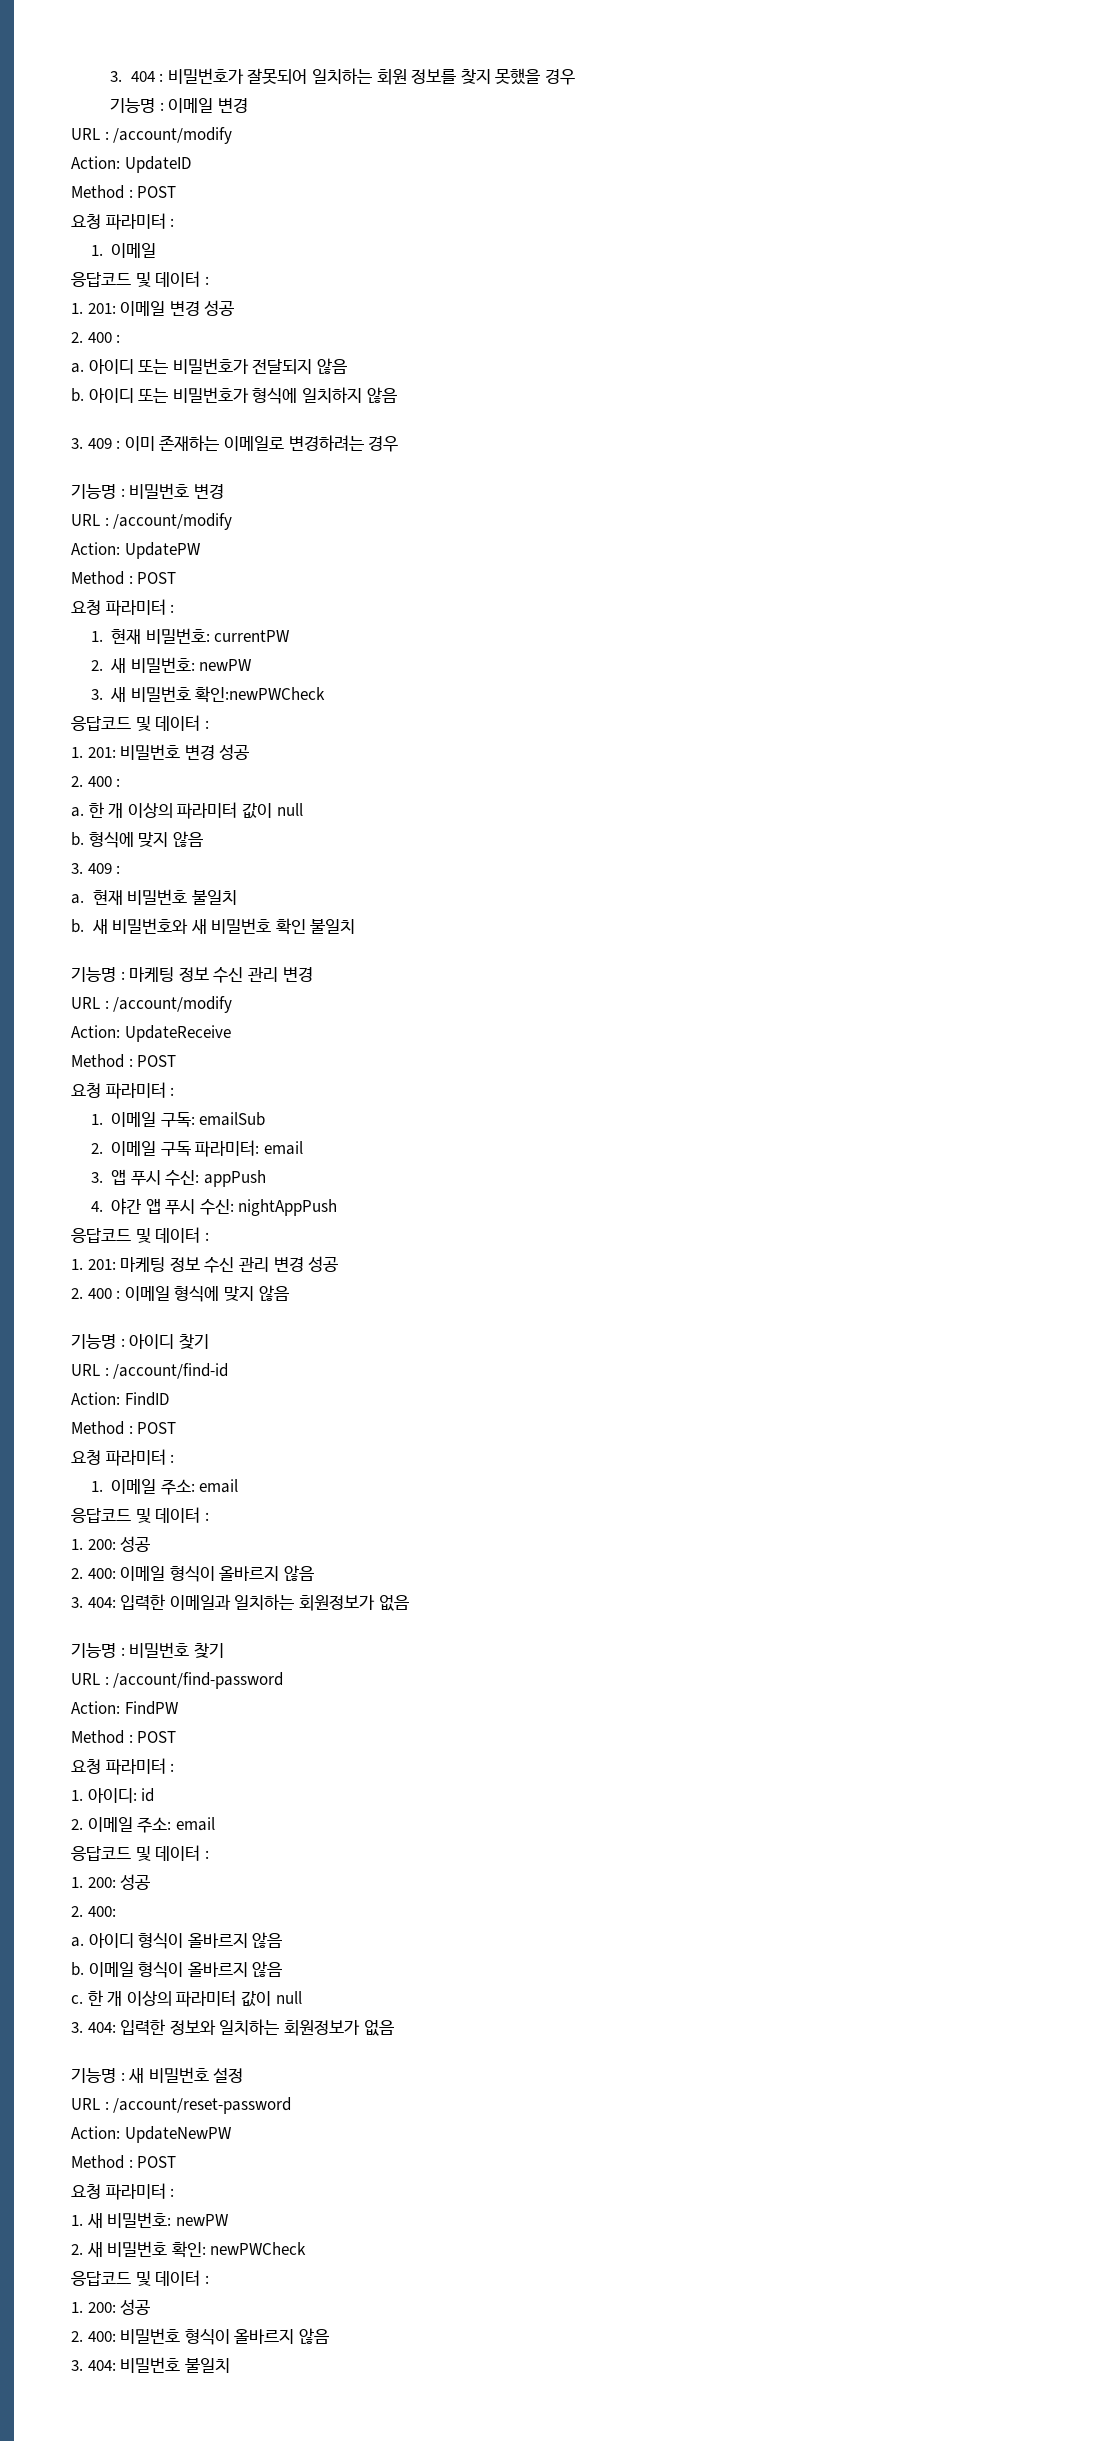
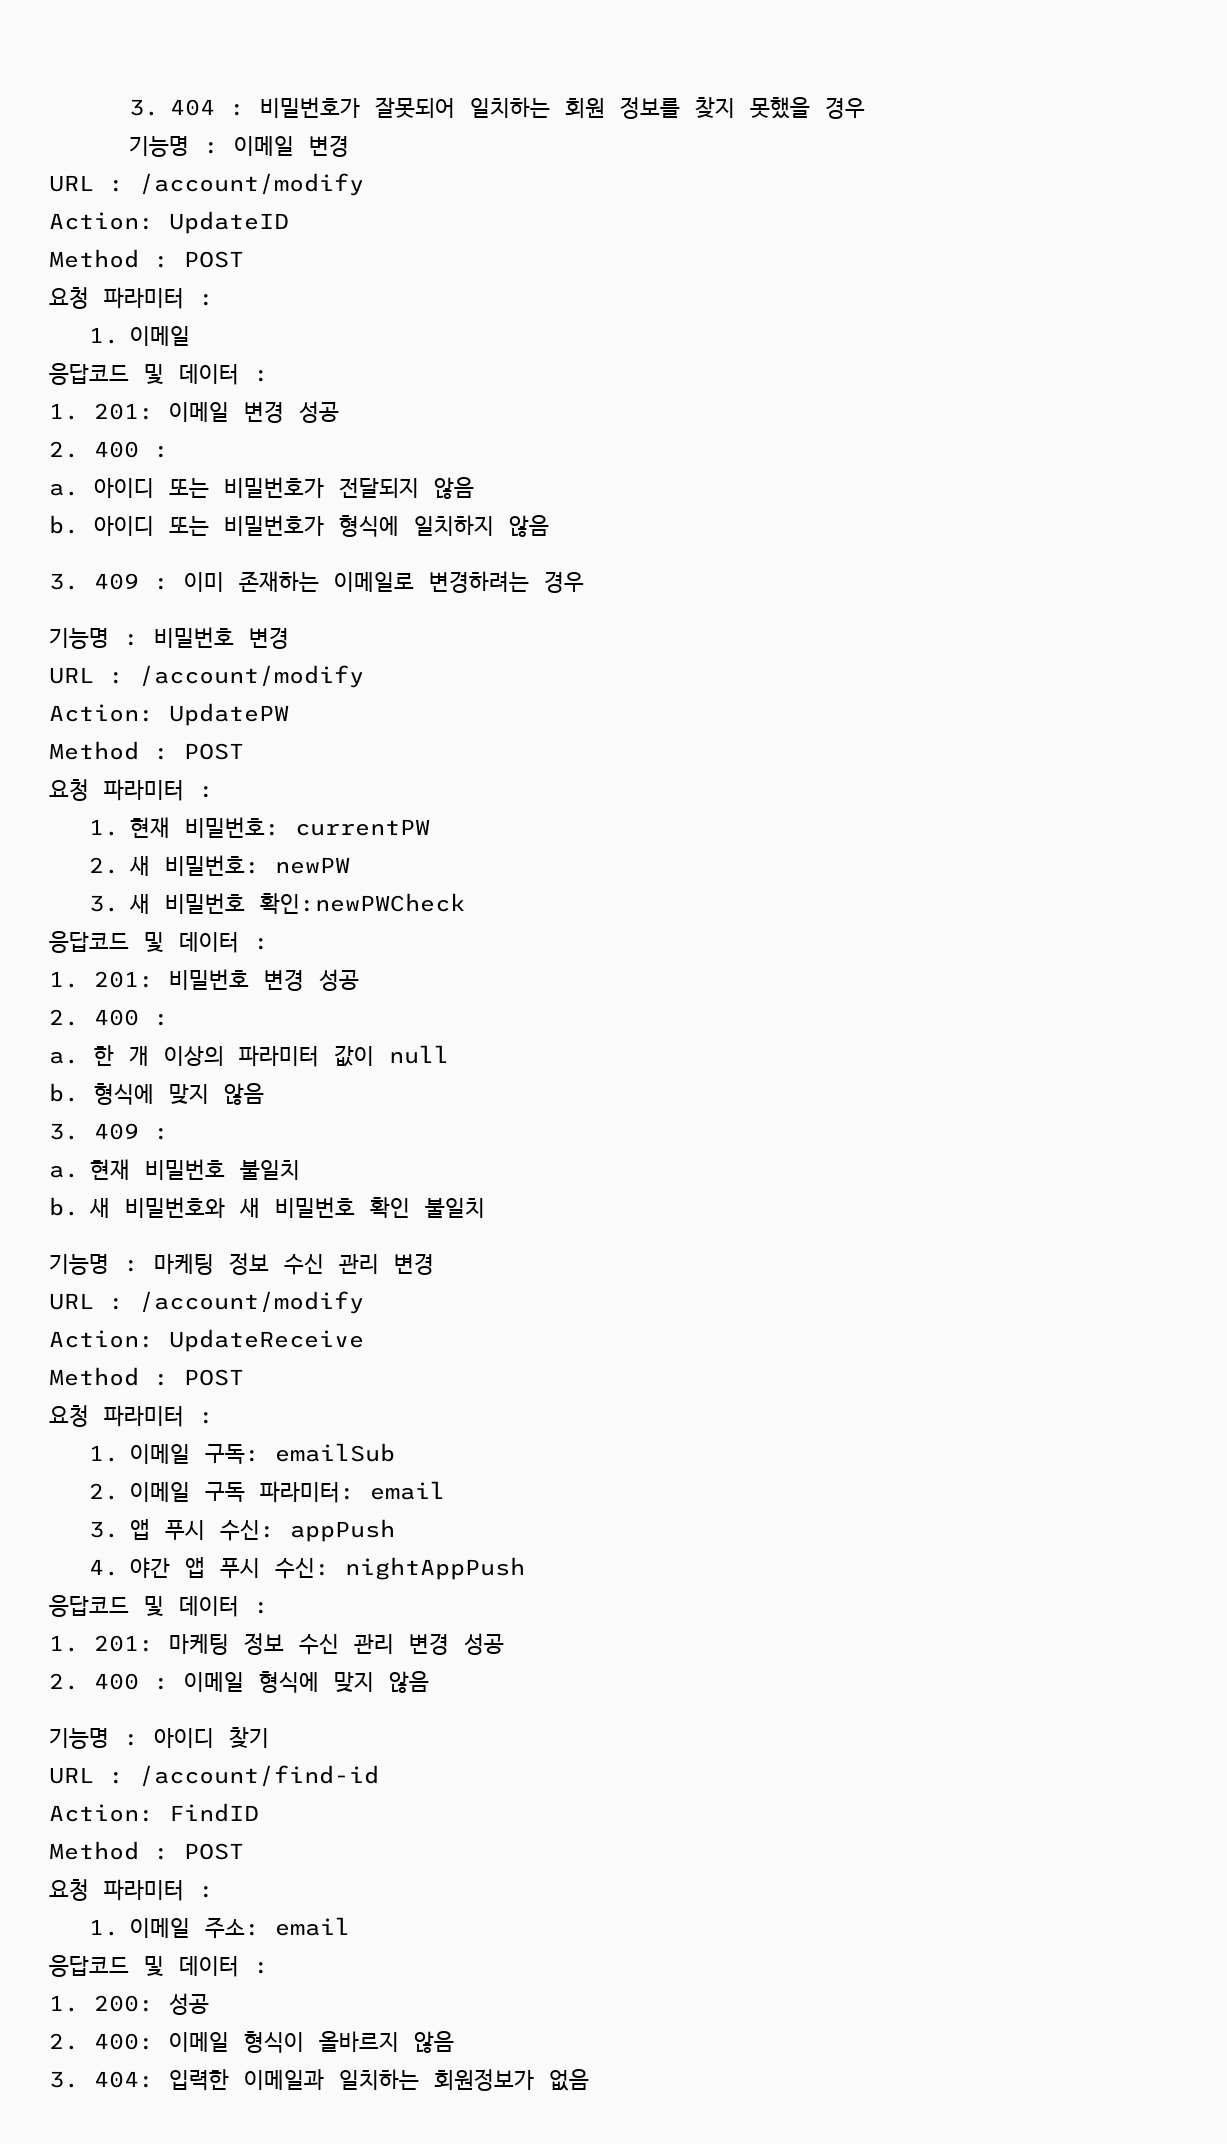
- 기능명 : 비밀번호 찾기
- URL : /account/find-password
- Action: FindPW
- Method : POST
- 요청 파라미터 :
- 1. 아이디: id
- 2. 이메일 주소: email
- 응답코드 및 데이터 :
- 1. 200: 성공
- 2. 400:
- a. 아이디 형식이 올바르지 않음
- b. 이메일 형식이 올바르지 않음
- c. 한 개 이상의 파라미터 값이 null
- 3. 404: 입력한 정보와 일치하는 회원정보가 없음
- 기능명 : 새 비밀번호 설정
- URL : /account/reset-password
- Action: UpdateNewPW
- Method : POST
- 요청 파라미터 :
- 1. 새 비밀번호: newPW
- 2. 새 비밀번호 확인: newPWCheck
- 응답코드 및 데이터 :
- 1. 200: 성공
- 2. 400: 비밀번호 형식이 올바르지 않음
- 3. 404: 비밀번호 불일치

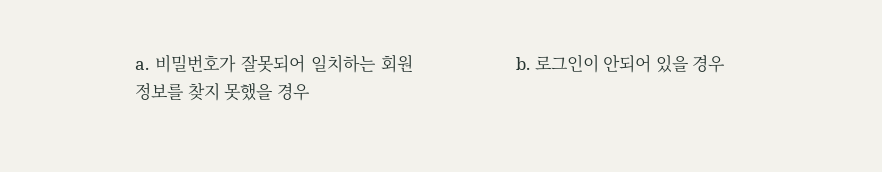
- 3. 404 : 비밀번호가 잘못되어 일치하는 회원 정보를 찾지 못했을 경우
+ a. 비밀번호가 잘못되어 일치하는 회원 정보를 찾지 못했을 경우
- 기능명 : 이메일 변경
- URL : /account/modify
- Action: UpdateID
- Method : POST
- 요청 파라미터 :
- 1. 이메일
- 응답코드 및 데이터 :
- 1. 201: 이메일 변경 성공
- 2. 400 :
- a. 아이디 또는 비밀번호가 전달되지 않음
- b. 아이디 또는 비밀번호가 형식에 일치하지 않음
- 3. 409 : 이미 존재하는 이메일로 변경하려는 경우
- 기능명 : 비밀번호 변경
- URL : /account/modify
- Action: UpdatePW
- Method : POST
- 요청 파라미터 :
- 1. 현재 비밀번호: currentPW
- 2. 새 비밀번호: newPW
- 3. 새 비밀번호 확인:newPWCheck
- 응답코드 및 데이터 :
- 1. 201: 비밀번호 변경 성공
- 2. 400 :
- a. 한 개 이상의 파라미터 값이 null
- b. 형식에 맞지 않음
- 3. 409 :
- a. 현재 비밀번호 불일치
- b. 새 비밀번호와 새 비밀번호 확인 불일치
- 기능명 : 마케팅 정보 수신 관리 변경
- URL : /account/modify
- Action: UpdateReceive
- Method : POST
- 요청 파라미터 :
- 1. 이메일 구독: emailSub
- 2. 이메일 구독 파라미터: email
- 3. 앱 푸시 수신: appPush
- 4. 야간 앱 푸시 수신: nightAppPush
- 응답코드 및 데이터 :
- 1. 201: 마케팅 정보 수신 관리 변경 성공
- 2. 400 : 이메일 형식에 맞지 않음
- 기능명 : 아이디 찾기
- URL : /account/find-id
- Action: FindID
- Method : POST
- 요청 파라미터 :
- 1. 이메일 주소: email
- 응답코드 및 데이터 :
- 1. 200: 성공
- 2. 400: 이메일 형식이 올바르지 않음
- 3. 404: 입력한 이메일과 일치하는 회원정보가 없음
+ b. 로그인이 안되어 있을 경우

